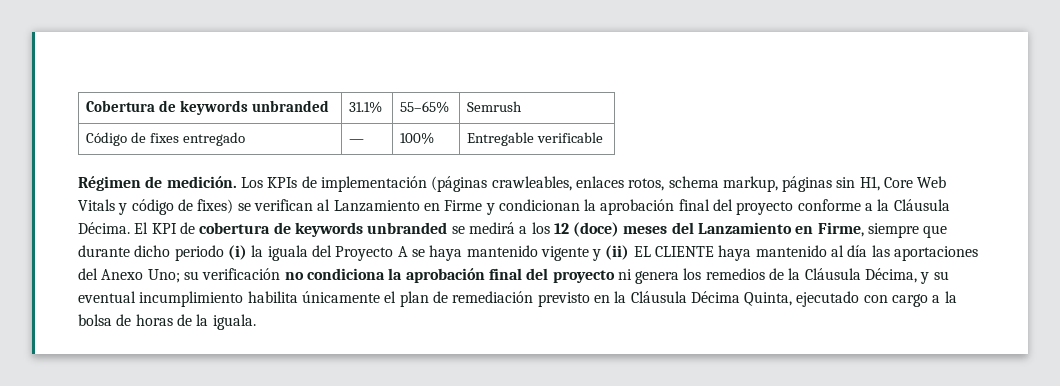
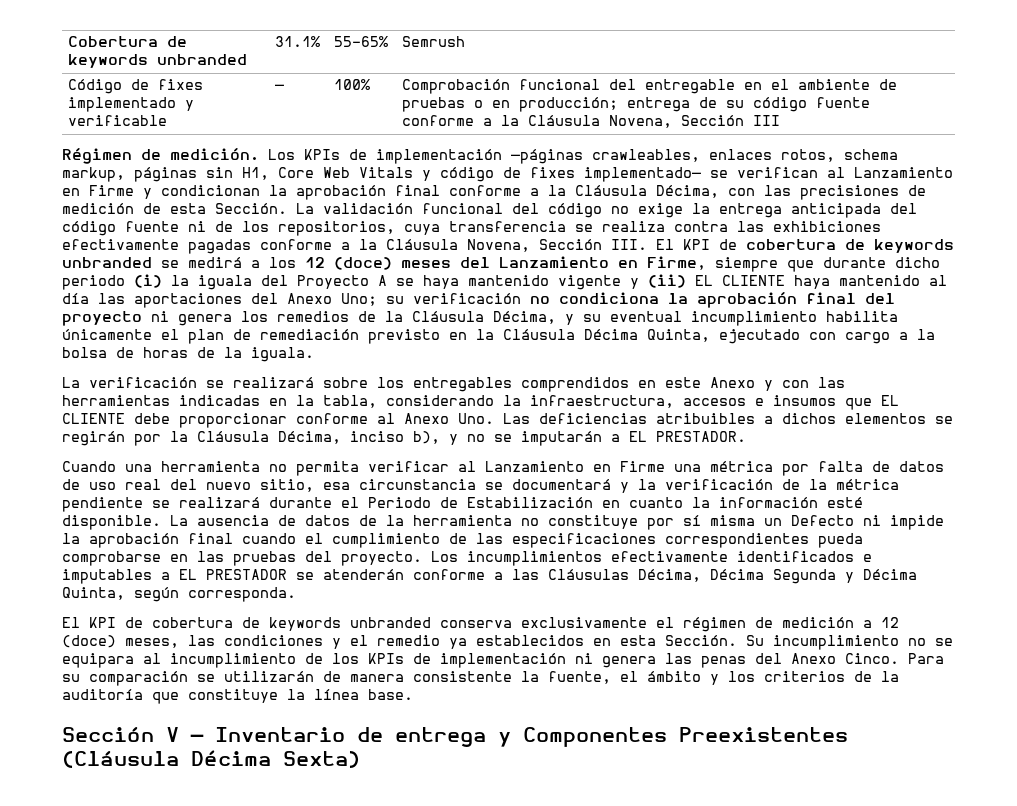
- Código de fixes entregado | — | 100% | Entregable verificable
+ Código de fixes implementado y verificable | — | 100% | Comprobación funcional del entregable en el ambiente de pruebas o en producción; entrega de su código fuente conforme a la Cláusula Novena, Sección III
- Los KPIs de implementación (páginas crawleables, enlaces rotos, schema markup, páginas sin H1, Core Web Vitals y código de fixes) se verifican al Lanzamiento en Firme y condicionan la aprobación final del proyecto conforme a la Cláusula Décima. El KPI de cobertura de keywords unbranded se medirá a los 12 (doce) meses del Lanzamiento en Firme, siempre que durante dicho periodo (i) la iguala del Proyecto A se haya mantenido vigente y (ii) EL CLIENTE haya mantenido al día las aportaciones del Anexo Uno;
+ Los KPIs de implementación —páginas crawleables, enlaces rotos, schema markup, páginas sin H1, Core Web Vitals y código de fixes implementado— se verifican al Lanzamiento en Firme y condicionan la aprobación final conforme a la Cláusula Décima, con las precisiones de medición de esta Sección. La validación funcional del código no exige la entrega anticipada del código fuente ni de los repositorios, cuya transferencia se realiza contra las exhibiciones efectivamente pagadas conforme a la Cláusula Novena, Sección III. El KPI de cobertura de keywords unbranded se medirá a los 12 (doce) meses del Lanzamiento en Firme, siempre que durante dicho periodo (i) la iguala del Proyecto A se haya mantenido vigente y (ii) EL CLIENTE haya mantenido al día las aportaciones del Anexo Uno;
+ La verificación se realizará sobre los entregables comprendidos en este Anexo y con las herramientas indicadas en la tabla, considerando la infraestructura, accesos e insumos que EL CLIENTE debe proporcionar conforme al Anexo Uno. Las deficiencias atribuibles a dichos elementos se regirán por la Cláusula Décima, inciso b), y no se imputarán a EL PRESTADOR.
+ Cuando una herramienta no permita verificar al Lanzamiento en Firme una métrica por falta de datos de uso real del nuevo sitio, esa circunstancia se documentará y la verificación de la métrica pendiente se realizará durante el Periodo de Estabilización en cuanto la información esté disponible. La ausencia de datos de la herramienta no constituye por sí misma un Defecto ni impide la aprobación final cuando el cumplimiento de las especificaciones correspondientes pueda comprobarse en las pruebas del proyecto. Los incumplimientos efectivamente identificados e imputables a EL PRESTADOR se atenderán conforme a las Cláusulas Décima, Décima Segunda y Décima Quinta, según corresponda.
+ El KPI de cobertura de keywords unbranded conserva exclusivamente el régimen de medición a 12 (doce) meses, las condiciones y el remedio ya establecidos en esta Sección. Su incumplimiento no se equipara al incumplimiento de los KPIs de implementación ni genera las penas del Anexo Cinco. Para su comparación se utilizarán de manera consistente la fuente, el ámbito y los criterios de la auditoría que constituye la línea base.
+ Sección V — Inventario de entrega y Componentes Preexistentes (Cláusula Décima Sexta)

